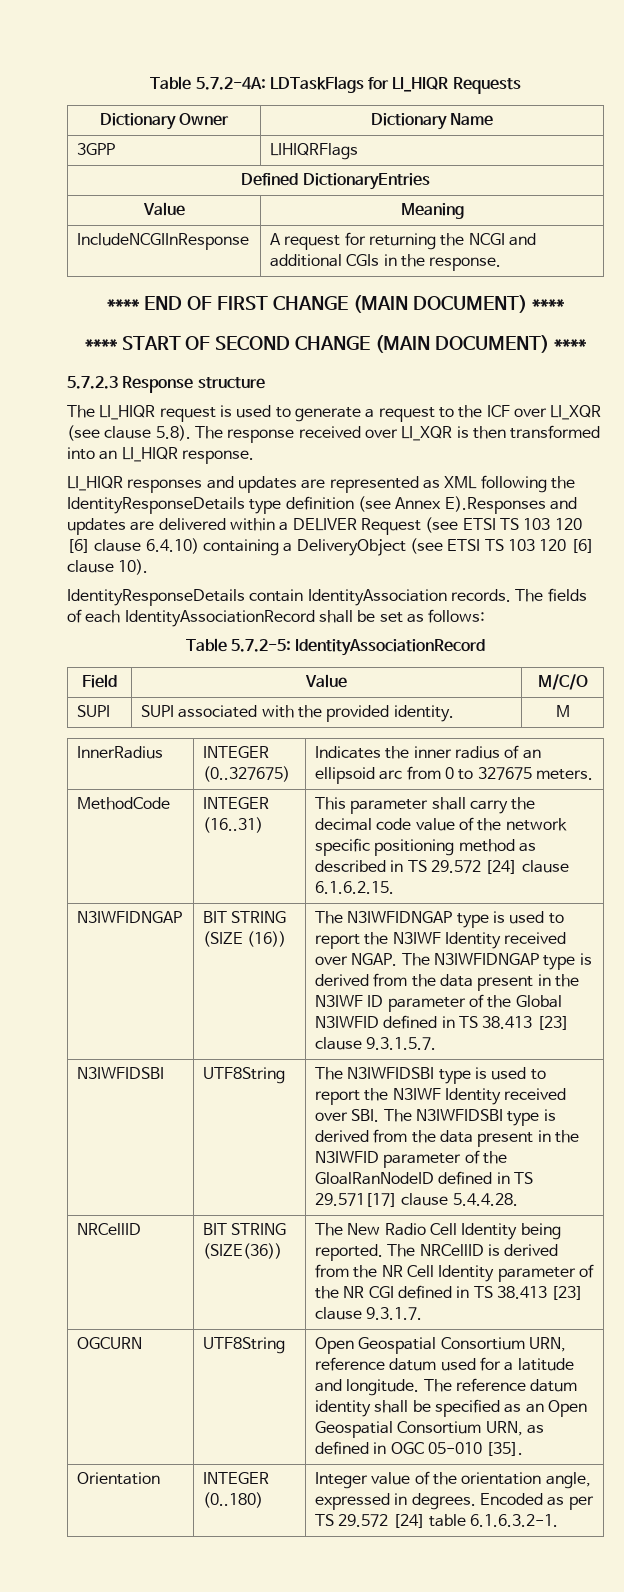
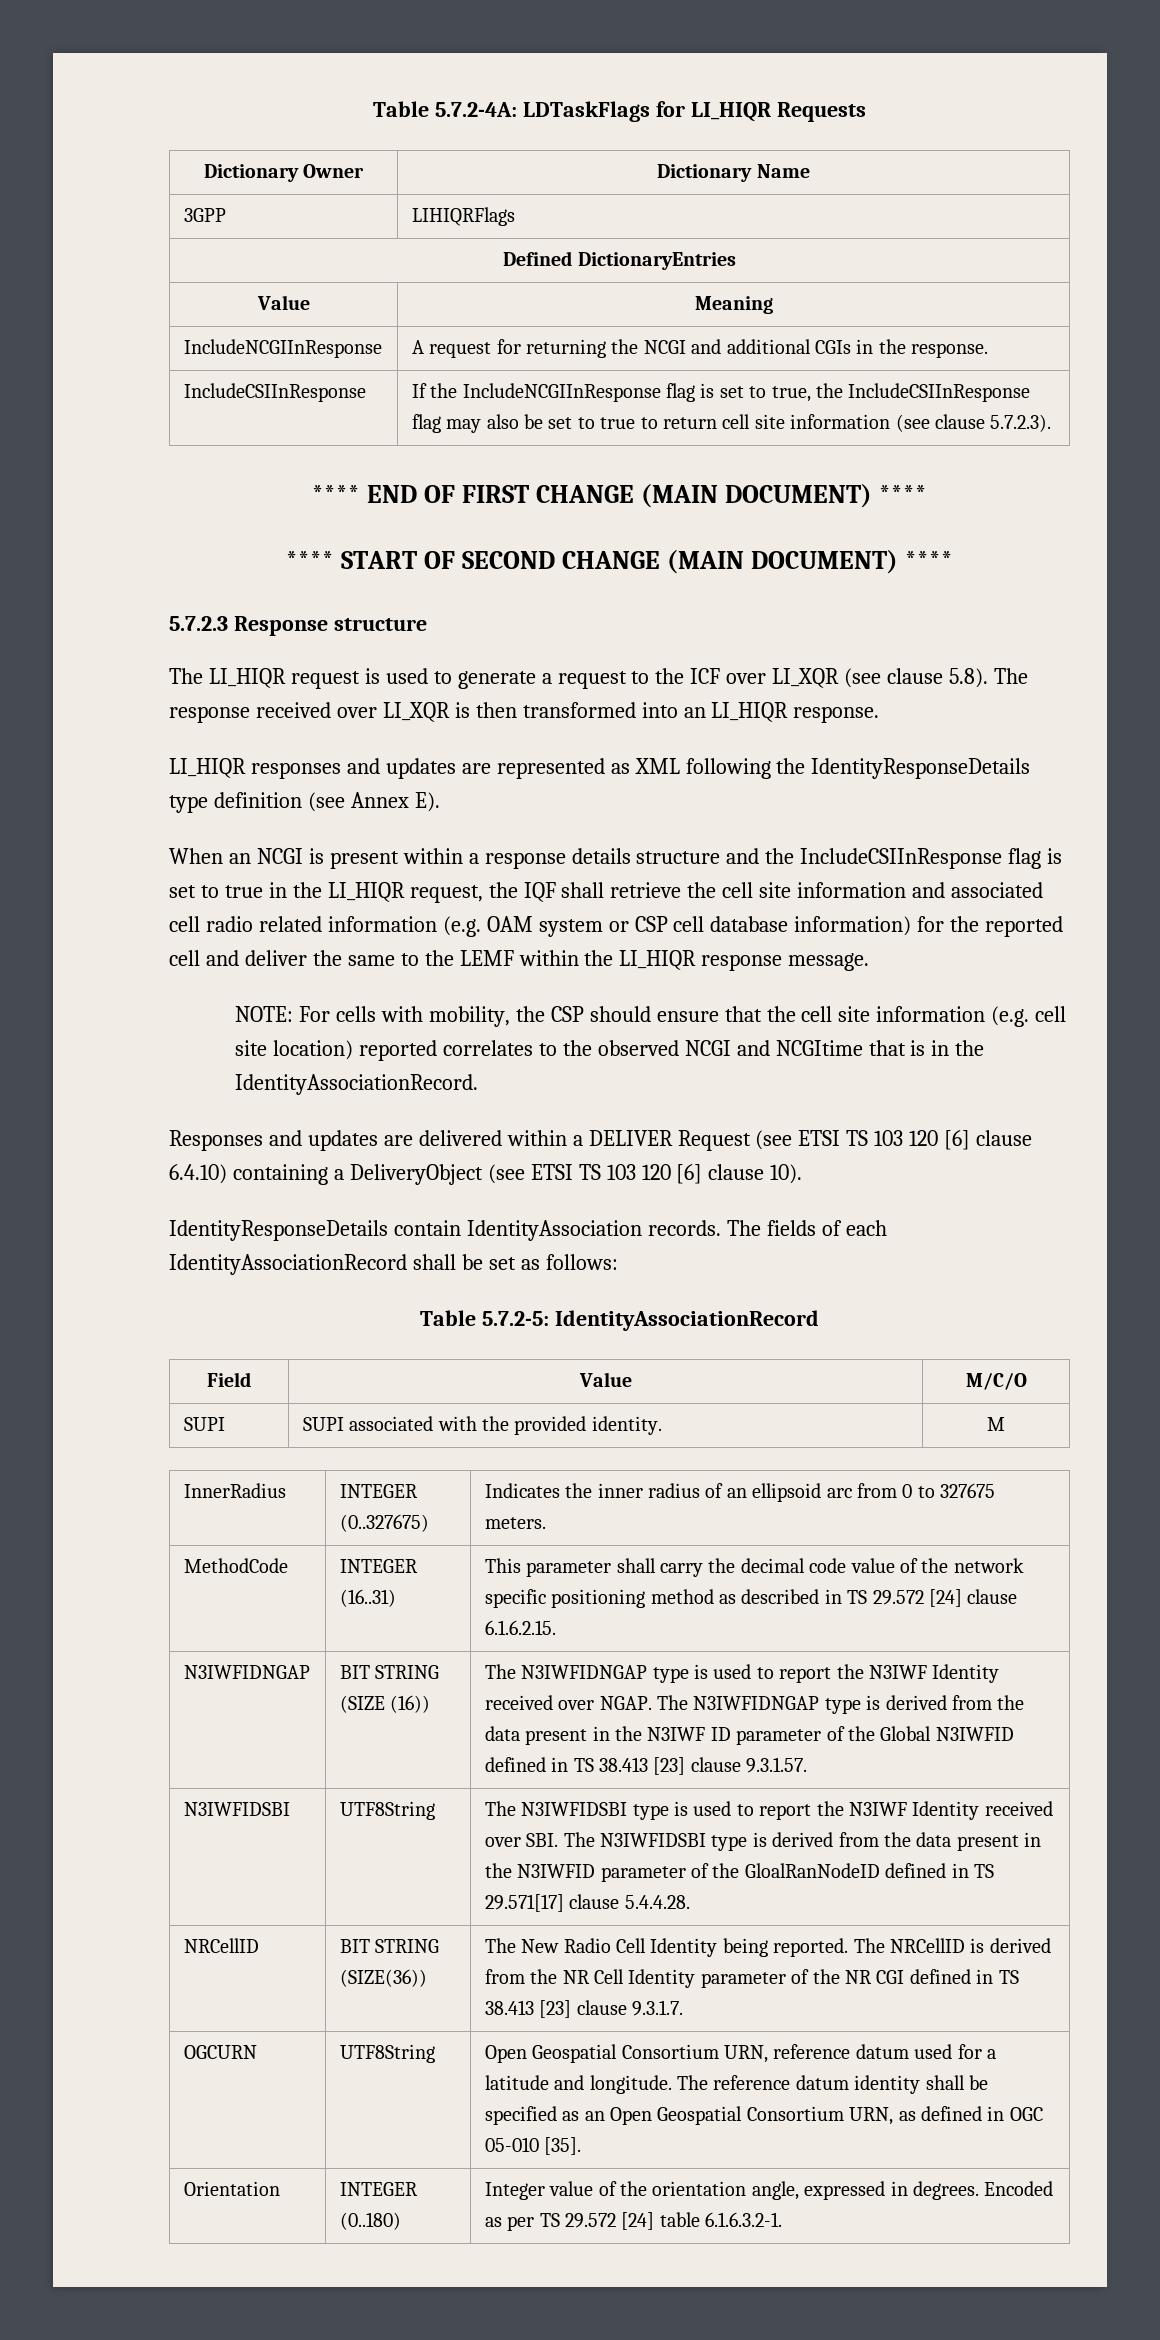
+ IncludeCSIInResponse | If the IncludeNCGIInResponse flag is set to true, the IncludeCSIInResponse flag may also be set to true to return cell site information (see clause 5.7.2.3).
- LI_HIQR responses and updates are represented as XML following the IdentityResponseDetails type definition (see Annex E).Responses and updates are delivered within a DELIVER Request (see ETSI TS 103 120 [6] clause 6.4.10) containing a DeliveryObject (see ETSI TS 103 120 [6] clause 10).
+ LI_HIQR responses and updates are represented as XML following the IdentityResponseDetails type definition (see Annex E).
+ When an NCGI is present within a response details structure and the IncludeCSIInResponse flag is set to true in the LI_HIQR request, the IQF shall retrieve the cell site information and associated cell radio related information (e.g. OAM system or CSP cell database information) for the reported cell and deliver the same to the LEMF within the LI_HIQR response message.
+ NOTE: For cells with mobility, the CSP should ensure that the cell site information (e.g. cell site location) reported correlates to the observed NCGI and NCGItime that is in the IdentityAssociationRecord.
+ Responses and updates are delivered within a DELIVER Request (see ETSI TS 103 120 [6] clause 6.4.10) containing a DeliveryObject (see ETSI TS 103 120 [6] clause 10).
- The N3IWFIDNGAP type is derived from the data present in the N3IWF ID parameter of the Global N3IWFID defined in TS 38.413 [23] clause 9.3.1.5.7.
+ The N3IWFIDNGAP type is derived from the data present in the N3IWF ID parameter of the Global N3IWFID defined in TS 38.413 [23] clause 9.3.1.57.

